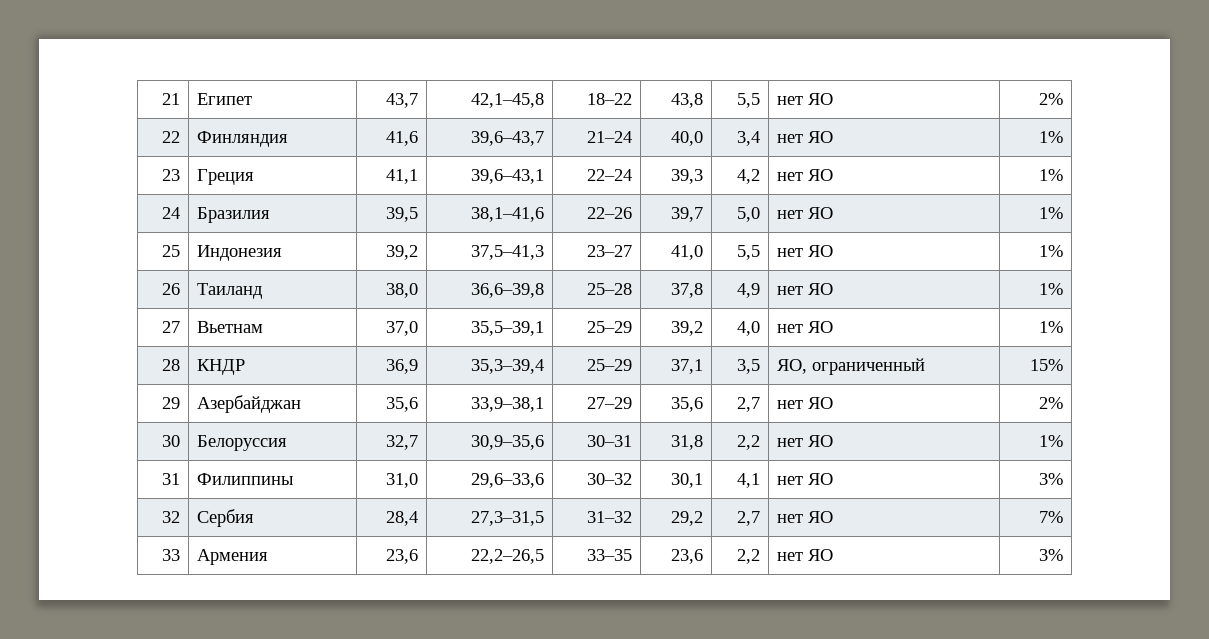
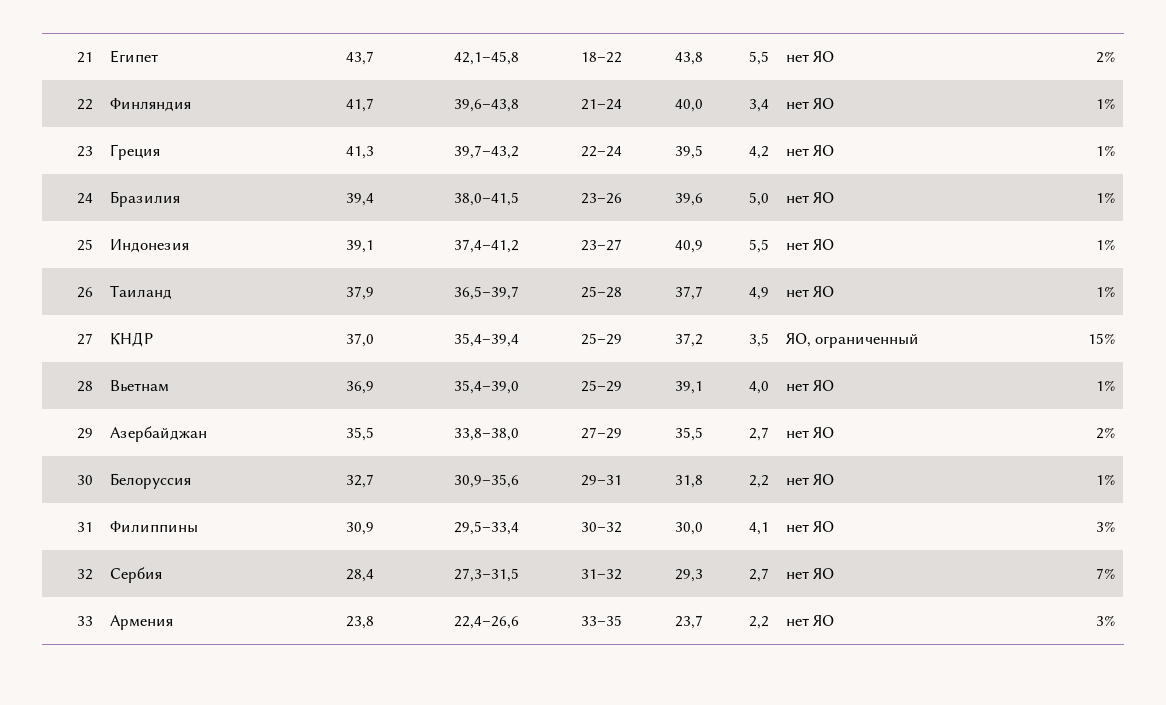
- 22 | Финляндия | 41,6 | 39,6–43,7 | 21–24 | 40,0 | 3,4 | нет ЯО | 1%
+ 22 | Финляндия | 41,7 | 39,6–43,8 | 21–24 | 40,0 | 3,4 | нет ЯО | 1%
- 23 | Греция | 41,1 | 39,6–43,1 | 22–24 | 39,3 | 4,2 | нет ЯО | 1%
+ 23 | Греция | 41,3 | 39,7–43,2 | 22–24 | 39,5 | 4,2 | нет ЯО | 1%
- 24 | Бразилия | 39,5 | 38,1–41,6 | 22–26 | 39,7 | 5,0 | нет ЯО | 1%
+ 24 | Бразилия | 39,4 | 38,0–41,5 | 23–26 | 39,6 | 5,0 | нет ЯО | 1%
- 25 | Индонезия | 39,2 | 37,5–41,3 | 23–27 | 41,0 | 5,5 | нет ЯО | 1%
+ 25 | Индонезия | 39,1 | 37,4–41,2 | 23–27 | 40,9 | 5,5 | нет ЯО | 1%
- 26 | Таиланд | 38,0 | 36,6–39,8 | 25–28 | 37,8 | 4,9 | нет ЯО | 1%
+ 26 | Таиланд | 37,9 | 36,5–39,7 | 25–28 | 37,7 | 4,9 | нет ЯО | 1%
- 27 | Вьетнам | 37,0 | 35,5–39,1 | 25–29 | 39,2 | 4,0 | нет ЯО | 1%
- 28 | КНДР | 36,9 | 35,3–39,4 | 25–29 | 37,1 | 3,5 | ЯО, ограниченный | 15%
+ 27 | КНДР | 37,0 | 35,4–39,4 | 25–29 | 37,2 | 3,5 | ЯО, ограниченный | 15%
+ 28 | Вьетнам | 36,9 | 35,4–39,0 | 25–29 | 39,1 | 4,0 | нет ЯО | 1%
- 29 | Азербайджан | 35,6 | 33,9–38,1 | 27–29 | 35,6 | 2,7 | нет ЯО | 2%
+ 29 | Азербайджан | 35,5 | 33,8–38,0 | 27–29 | 35,5 | 2,7 | нет ЯО | 2%
- 30 | Белоруссия | 32,7 | 30,9–35,6 | 30–31 | 31,8 | 2,2 | нет ЯО | 1%
+ 30 | Белоруссия | 32,7 | 30,9–35,6 | 29–31 | 31,8 | 2,2 | нет ЯО | 1%
- 31 | Филиппины | 31,0 | 29,6–33,6 | 30–32 | 30,1 | 4,1 | нет ЯО | 3%
+ 31 | Филиппины | 30,9 | 29,5–33,4 | 30–32 | 30,0 | 4,1 | нет ЯО | 3%
- 32 | Сербия | 28,4 | 27,3–31,5 | 31–32 | 29,2 | 2,7 | нет ЯО | 7%
+ 32 | Сербия | 28,4 | 27,3–31,5 | 31–32 | 29,3 | 2,7 | нет ЯО | 7%
- 33 | Армения | 23,6 | 22,2–26,5 | 33–35 | 23,6 | 2,2 | нет ЯО | 3%
+ 33 | Армения | 23,8 | 22,4–26,6 | 33–35 | 23,7 | 2,2 | нет ЯО | 3%

